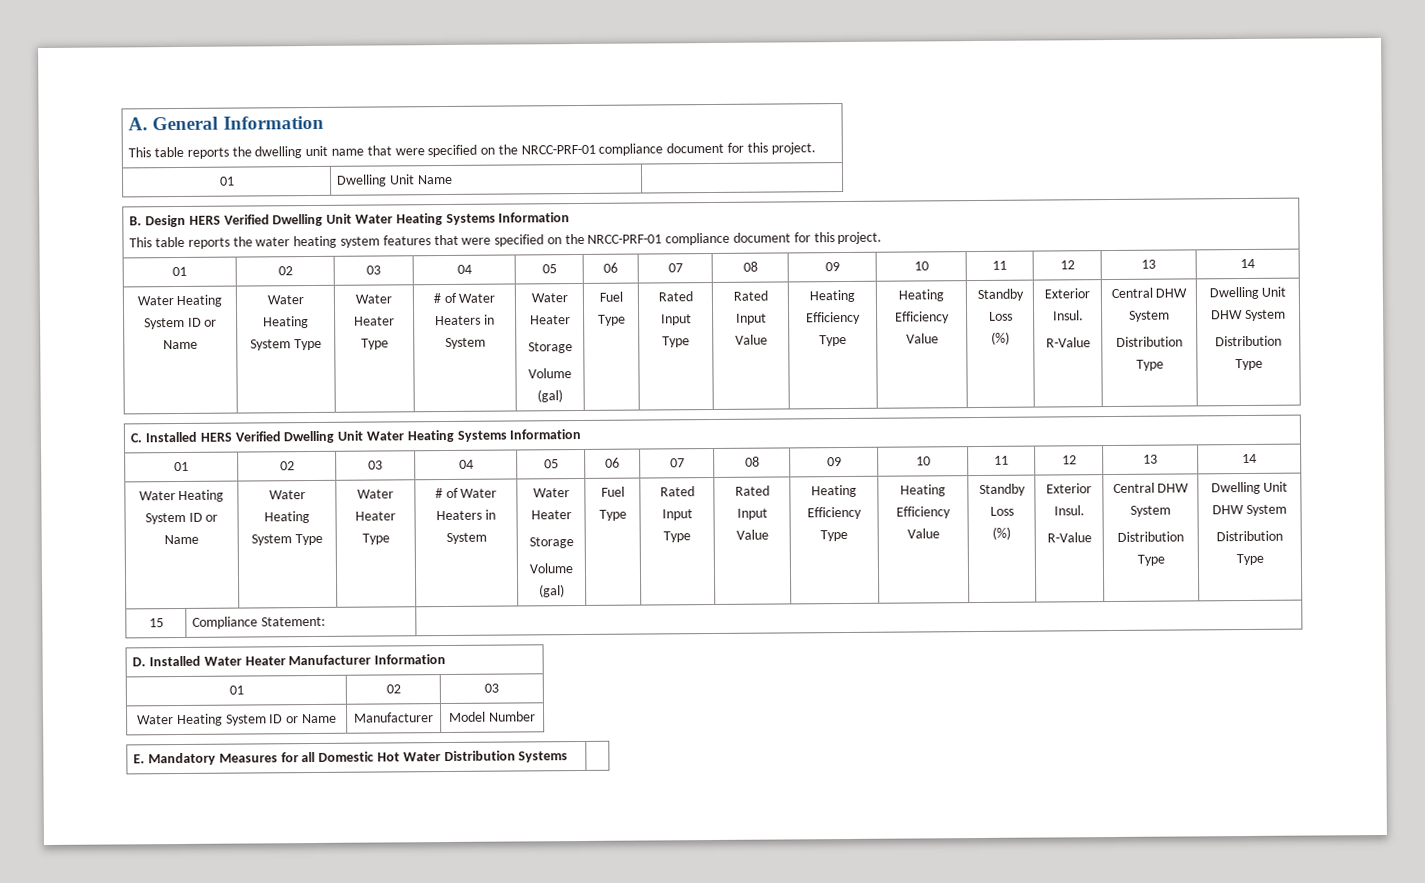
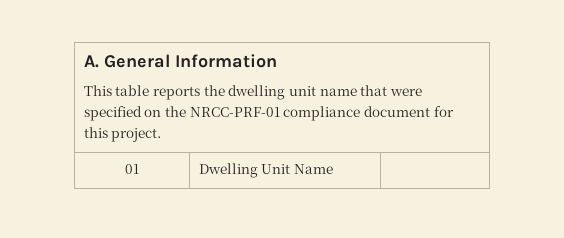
- B. Design HERS Verified Dwelling Unit Water Heating Systems Information
- This table reports the water heating system features that were specified on the NRCC-PRF-01 compliance document for this project.
- 01 | 02 | 03 | 04 | 05 | 06 | 07 | 08 | 09 | 10 | 11 | 12 | 13 | 14
- Water Heating System ID or Name | Water Heating System Type | Water Heater Type | # of Water Heaters in System | Water Heater
- Storage
- Volume (gal) | Fuel Type | Rated Input Type | Rated Input Value | Heating Efficiency Type | Heating Efficiency Value | Standby Loss
- (%) | Exterior Insul.
- R-Value | Central DHW System
- Distribution Type | Dwelling Unit DHW System
- Distribution Type
- C. Installed HERS Verified Dwelling Unit Water Heating Systems Information
- 01 | 02 | 03 | 04 | 05 | 06 | 07 | 08 | 09 | 10 | 11 | 12 | 13 | 14
- Water Heating System ID or Name | Water Heating System Type | Water Heater Type | # of Water Heaters in System | Water Heater
- Storage
- Volume (gal) | Fuel Type | Rated Input Type | Rated Input Value | Heating Efficiency Type | Heating Efficiency Value | Standby Loss
- (%) | Exterior Insul.
- R-Value | Central DHW System
- Distribution Type | Dwelling Unit DHW System
- Distribution Type
- 15 | Compliance Statement: |
- D. Installed Water Heater Manufacturer Information
- 01 | 02 | 03
- Water Heating System ID or Name | Manufacturer | Model Number
- E. Mandatory Measures for all Domestic Hot Water Distribution Systems |

